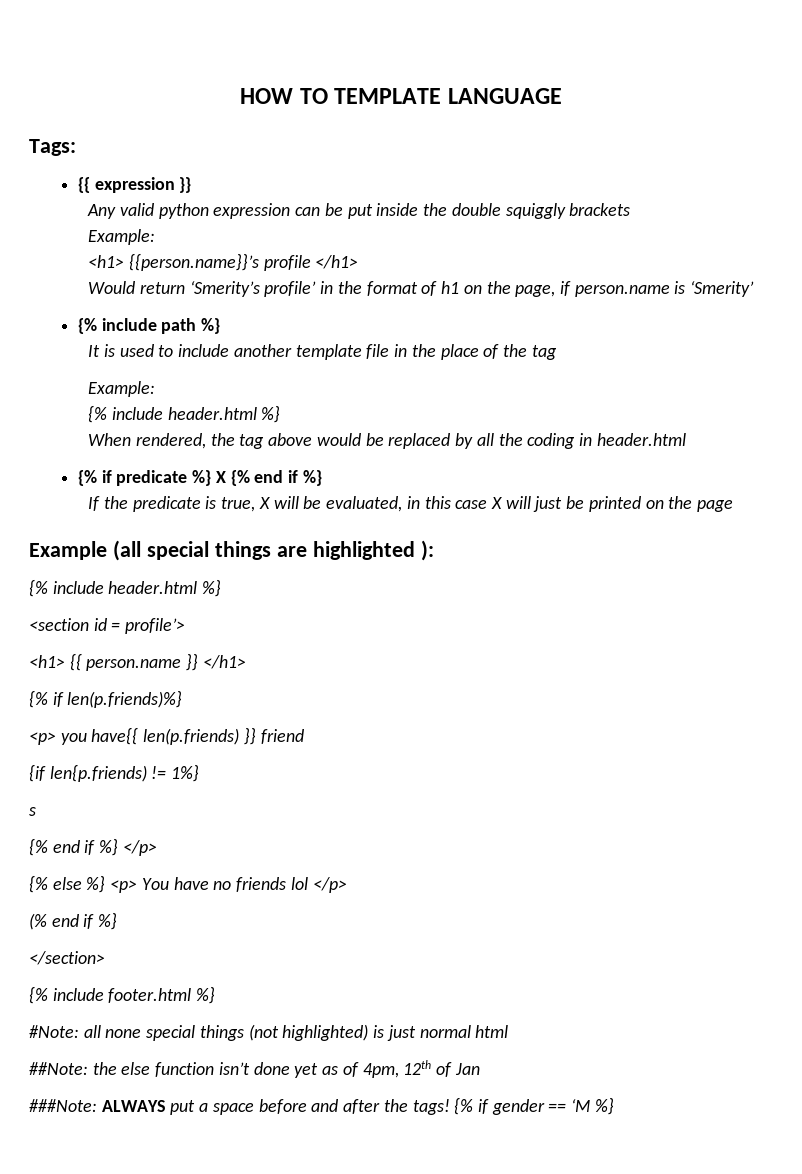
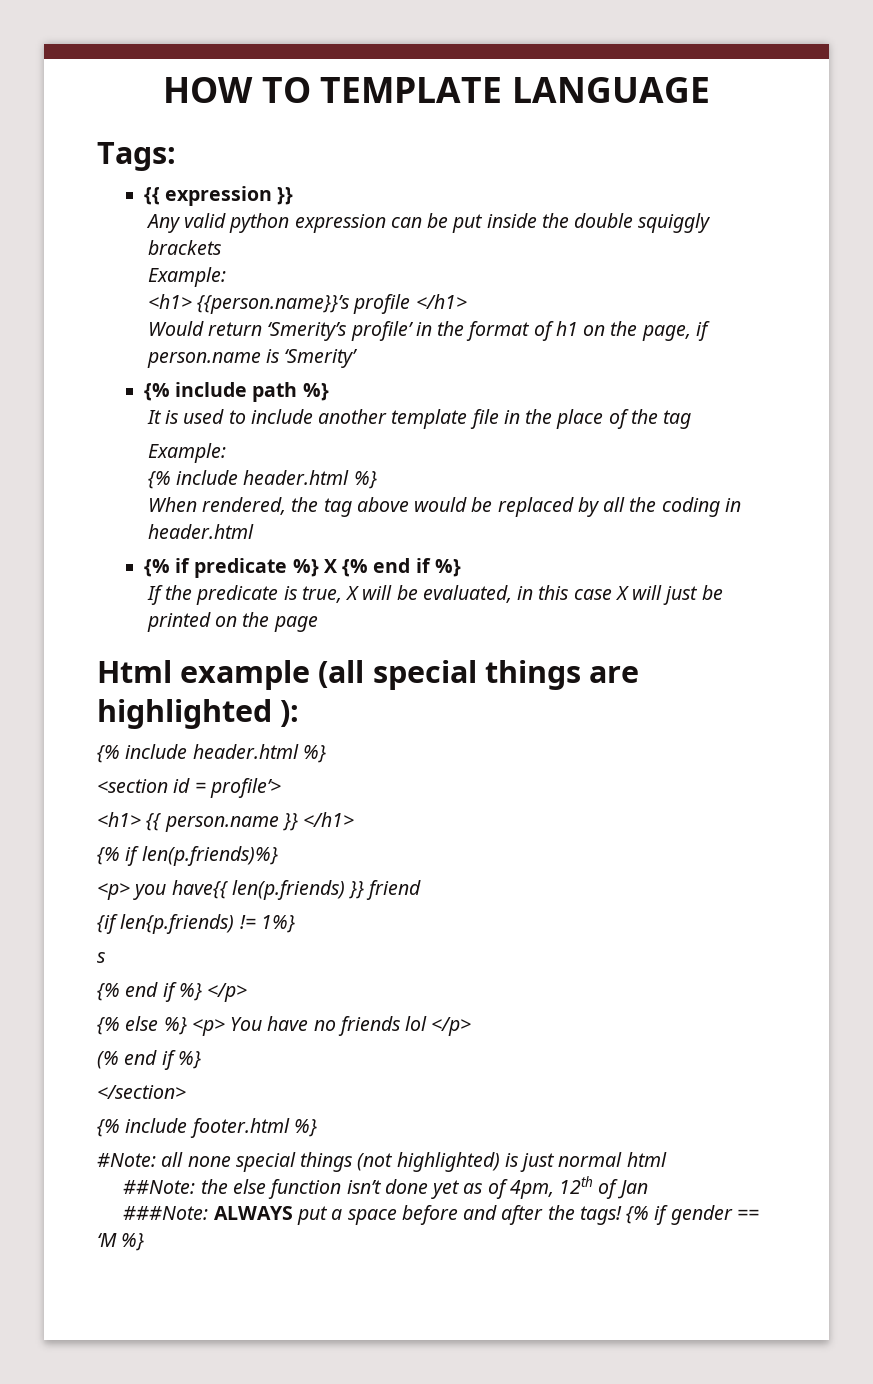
- Example (all special things are highlighted ):
+ Html example (all special things are highlighted ):

